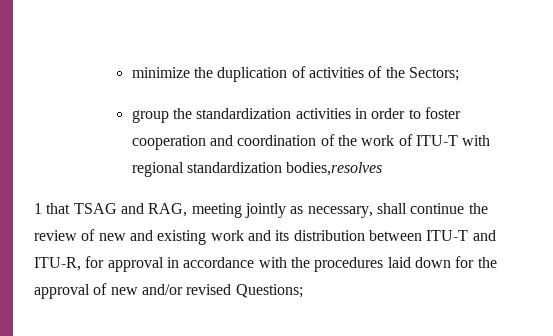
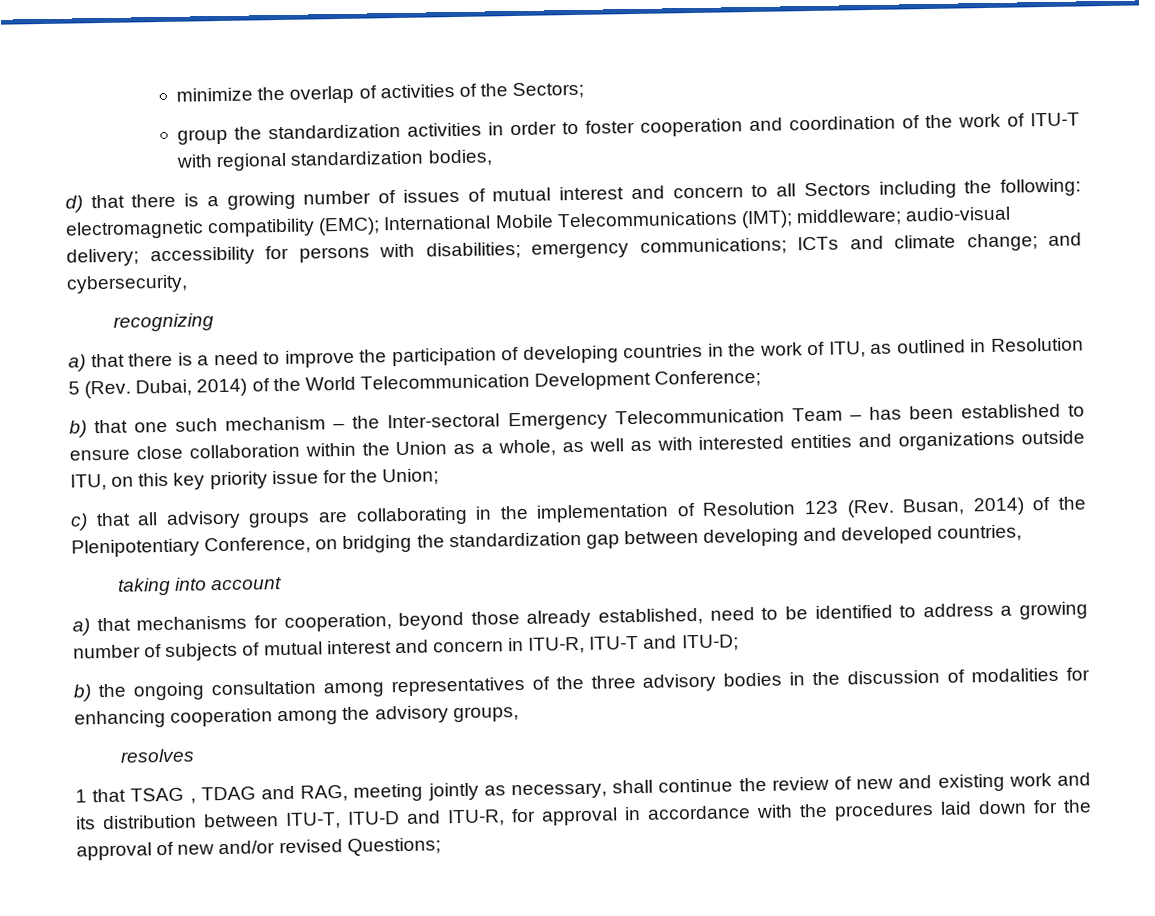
- minimize the duplication of activities of the Sectors;
+ minimize the overlap of activities of the Sectors;
- group the standardization activities in order to foster cooperation and coordination of the work of ITU-T with regional standardization bodies,resolves
+ group the standardization activities in order to foster cooperation and coordination of the work of ITU-T with regional standardization bodies,
+ d) that there is a growing number of issues of mutual interest and concern to all Sectors including the following: electromagnetic compatibility (EMC); International Mobile Telecommunications (IMT); middleware; audio-visual delivery; accessibility for persons with disabilities; emergency communications; ICTs and climate change; and cybersecurity,
+ recognizing
+ a) that there is a need to improve the participation of developing countries in the work of ITU, as outlined in Resolution 5 (Rev. Dubai, 2014) of the World Telecommunication Development Conference;
+ b) that one such mechanism – the Inter-sectoral Emergency Telecommunication Team – has been established to ensure close collaboration within the Union as a whole, as well as with interested entities and organizations outside ITU, on this key priority issue for the Union;
+ c) that all advisory groups are collaborating in the implementation of Resolution 123 (Rev. Busan, 2014) of the Plenipotentiary Conference, on bridging the standardization gap between developing and developed countries,
+ taking into account
+ a) that mechanisms for cooperation, beyond those already established, need to be identified to address a growing number of subjects of mutual interest and concern in ITU-R, ITU-T and ITU-D;
+ b) the ongoing consultation among representatives of the three advisory bodies in the discussion of modalities for enhancing cooperation among the advisory groups,
+ resolves
- 1 that TSAG and RAG, meeting jointly as necessary, shall continue the review of new and existing work and its distribution between ITU-T and ITU-R, for approval in accordance with the procedures laid down for the approval of new and/or revised Questions;
+ 1 that TSAG , TDAG and RAG, meeting jointly as necessary, shall continue the review of new and existing work and its distribution between ITU-T, ITU-D and ITU-R, for approval in accordance with the procedures laid down for the approval of new and/or revised Questions;

